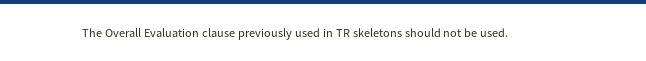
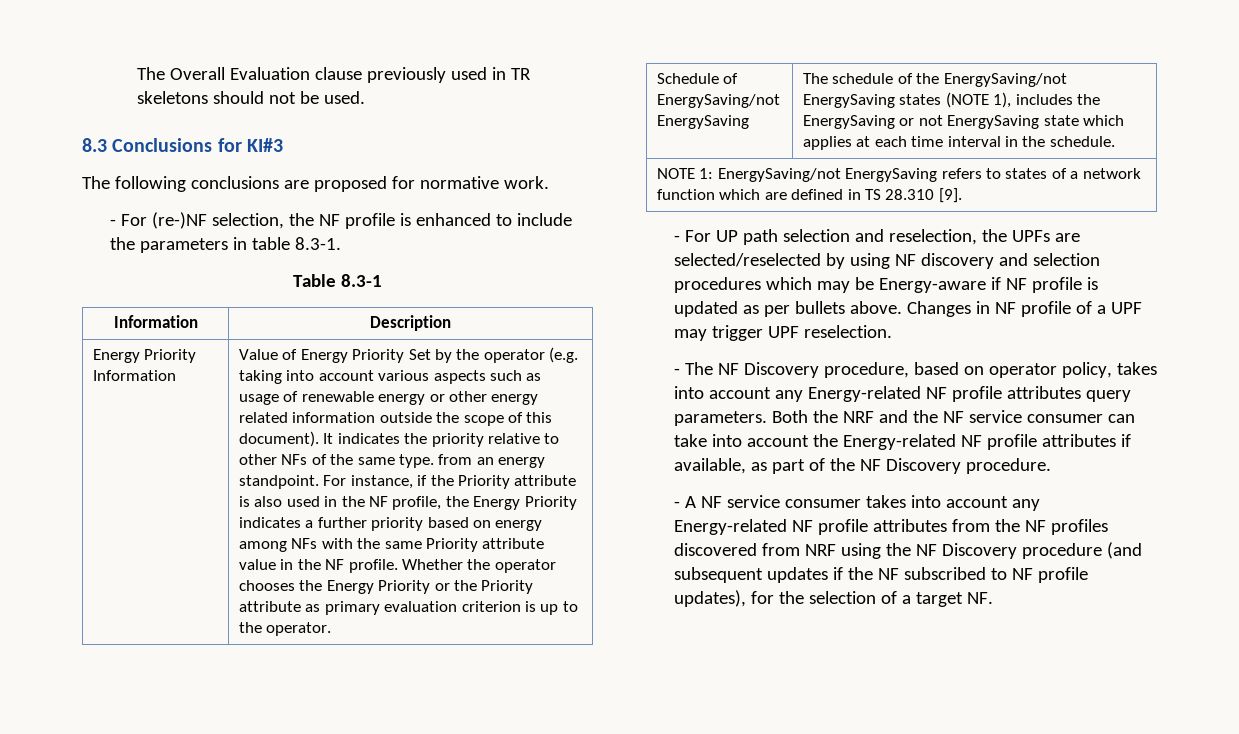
+ 8.3 Conclusions for KI#3
+ The following conclusions are proposed for normative work.
+ - For (re-)NF selection, the NF profile is enhanced to include the parameters in table 8.3-1.
+ Table 8.3-1
+ Information | Description
+ Energy Priority Information | Value of Energy Priority Set by the operator (e.g. taking into account various aspects such as usage of renewable energy or other energy related information outside the scope of this document). It indicates the priority relative to other NFs of the same type. from an energy standpoint. For instance, if the Priority attribute is also used in the NF profile, the Energy Priority indicates a further priority based on energy among NFs with the same Priority attribute value in the NF profile. Whether the operator chooses the Energy Priority or the Priority attribute as primary evaluation criterion is up to the operator.
+ Schedule of EnergySaving/not EnergySaving | The schedule of the EnergySaving/not EnergySaving states (NOTE 1), includes the EnergySaving or not EnergySaving state which applies at each time interval in the schedule.
+ NOTE 1: EnergySaving/not EnergySaving refers to states of a network function which are defined in TS 28.310 [9].
+ - For UP path selection and reselection, the UPFs are selected/reselected by using NF discovery and selection procedures which may be Energy-aware if NF profile is updated as per bullets above. Changes in NF profile of a UPF may trigger UPF reselection.
+ - The NF Discovery procedure, based on operator policy, takes into account any Energy-related NF profile attributes query parameters. Both the NRF and the NF service consumer can take into account the Energy-related NF profile attributes if available, as part of the NF Discovery procedure.
+ - A NF service consumer takes into account any Energy-related NF profile attributes from the NF profiles discovered from NRF using the NF Discovery procedure (and subsequent updates if the NF subscribed to NF profile updates), for the selection of a target NF.

